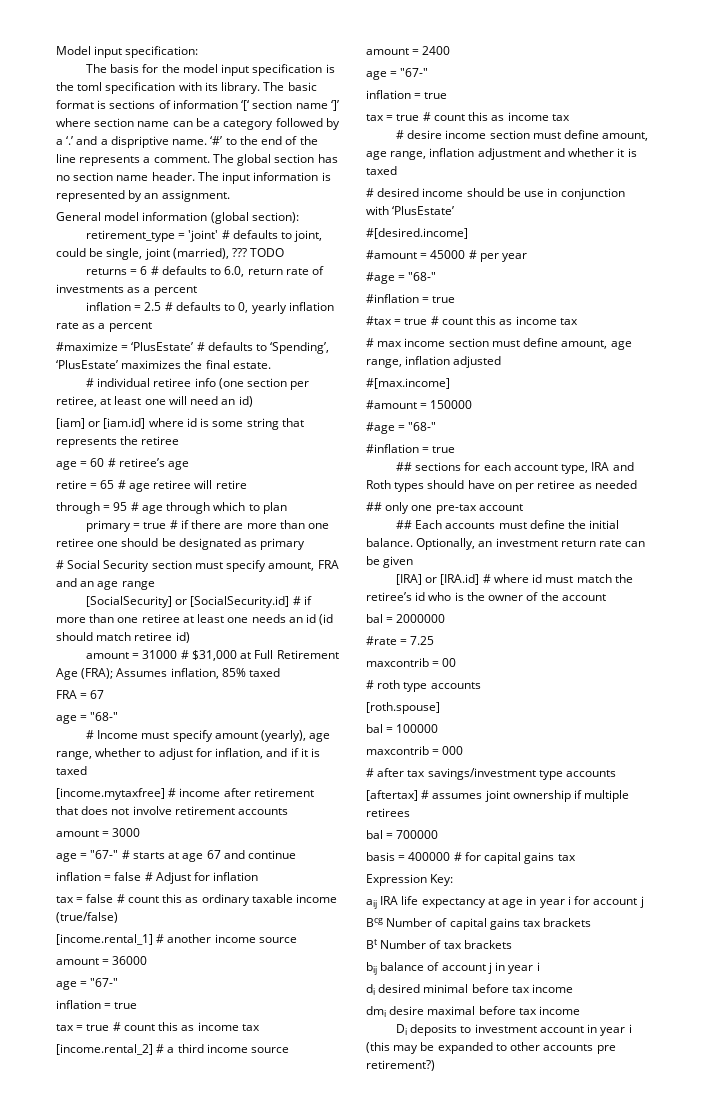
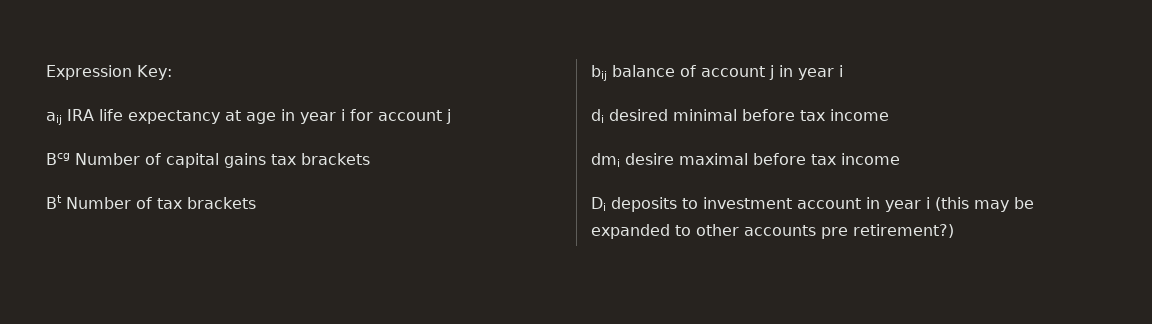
- Model input specification:
- The basis for the model input specification is the toml specification with its library. The basic format is sections of information ‘[‘ section name ‘]’ where section name can be a category followed by a ‘.’ and a dispriptive name. ‘#’ to the end of the line represents a comment. The global section has no section name header. The input information is represented by an assignment.
- General model information (global section):
- retirement_type = 'joint' # defaults to joint, could be single, joint (married), ??? TODO
- returns = 6 # defaults to 6.0, return rate of investments as a percent
- inflation = 2.5 # defaults to 0, yearly inflation rate as a percent
- #maximize = ‘PlusEstate’ # defaults to ‘Spending’, ‘PlusEstate’ maximizes the final estate.
- # individual retiree info (one section per retiree, at least one will need an id)
- [iam] or [iam.id] where id is some string that represents the retiree
- age = 60 # retiree’s age
- retire = 65 # age retiree will retire
- through = 95 # age through which to plan
- primary = true # if there are more than one retiree one should be designated as primary
- # Social Security section must specify amount, FRA and an age range
- [SocialSecurity] or [SocialSecurity.id] # if more than one retiree at least one needs an id (id should match retiree id)
- amount = 31000 # $31,000 at Full Retirement Age (FRA); Assumes inflation, 85% taxed
- FRA = 67
- age = "68-"
- # Income must specify amount (yearly), age range, whether to adjust for inflation, and if it is taxed
- [income.mytaxfree] # income after retirement that does not involve retirement accounts
- amount = 3000
- age = "67-" # starts at age 67 and continue
- inflation = false # Adjust for inflation
- tax = false # count this as ordinary taxable income (true/false)
- [income.rental_1] # another income source
- amount = 36000
- age = "67-"
- inflation = true
- tax = true # count this as income tax
- [income.rental_2] # a third income source
- amount = 2400
- age = "67-"
- inflation = true
- tax = true # count this as income tax
- # desire income section must define amount, age range, inflation adjustment and whether it is taxed
- # desired income should be use in conjunction with ‘PlusEstate’
- #[desired.income]
- #amount = 45000 # per year
- #age = "68-"
- #inflation = true
- #tax = true # count this as income tax
- # max income section must define amount, age range, inflation adjusted
- #[max.income]
- #amount = 150000
- #age = "68-"
- #inflation = true
- ## sections for each account type, IRA and Roth types should have on per retiree as needed
- ## only one pre-tax account
- ## Each accounts must define the initial balance. Optionally, an investment return rate can be given
- [IRA] or [IRA.id] # where id must match the retiree’s id who is the owner of the account
- bal = 2000000
- #rate = 7.25
- maxcontrib = 00
- # roth type accounts
- [roth.spouse]
- bal = 100000
- maxcontrib = 000
- # after tax savings/investment type accounts
- [aftertax] # assumes joint ownership if multiple retirees
- bal = 700000
- basis = 400000 # for capital gains tax

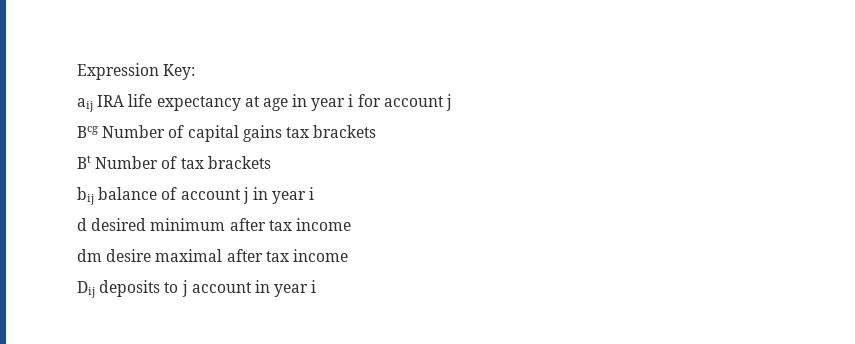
- di desired minimal before tax income
- dmi desire maximal before tax income
- Di deposits to investment account in year i (this may be expanded to other accounts pre retirement?)
+ d desired minimum after tax income
+ dm desire maximal after tax income
+ Dij deposits to j account in year i

